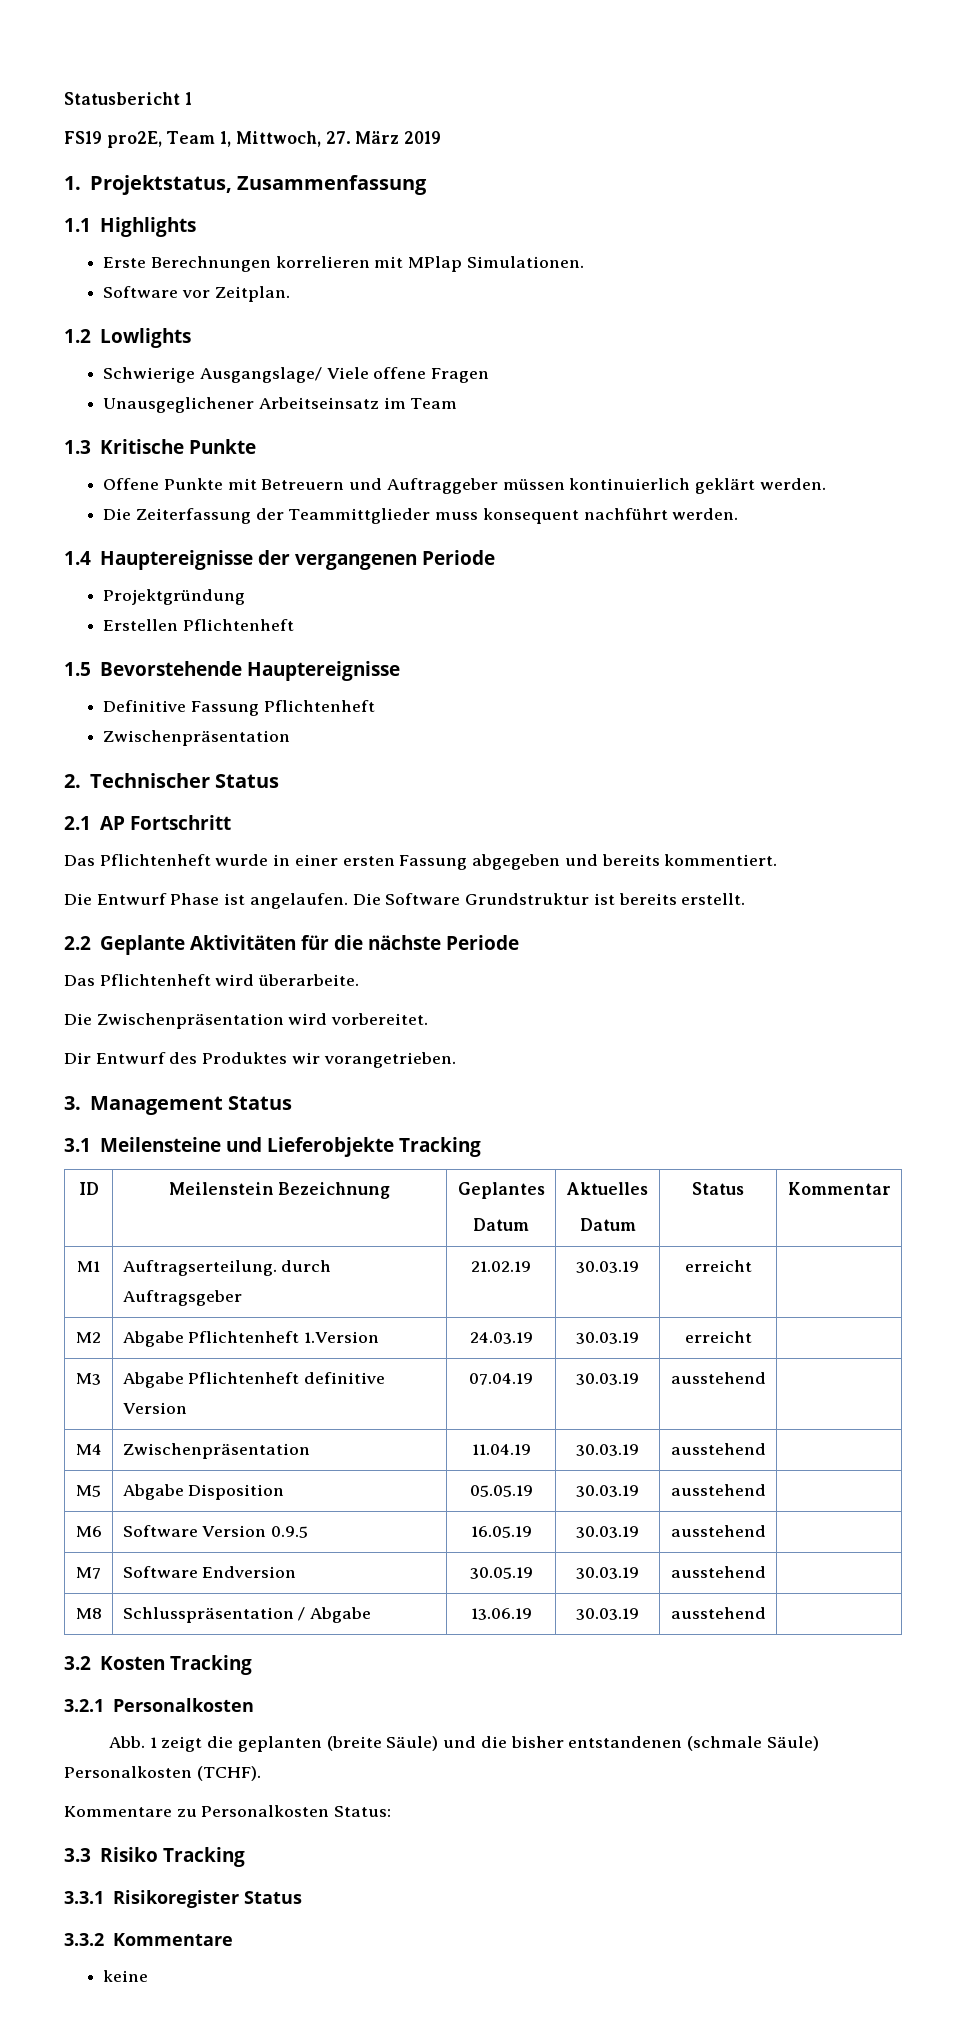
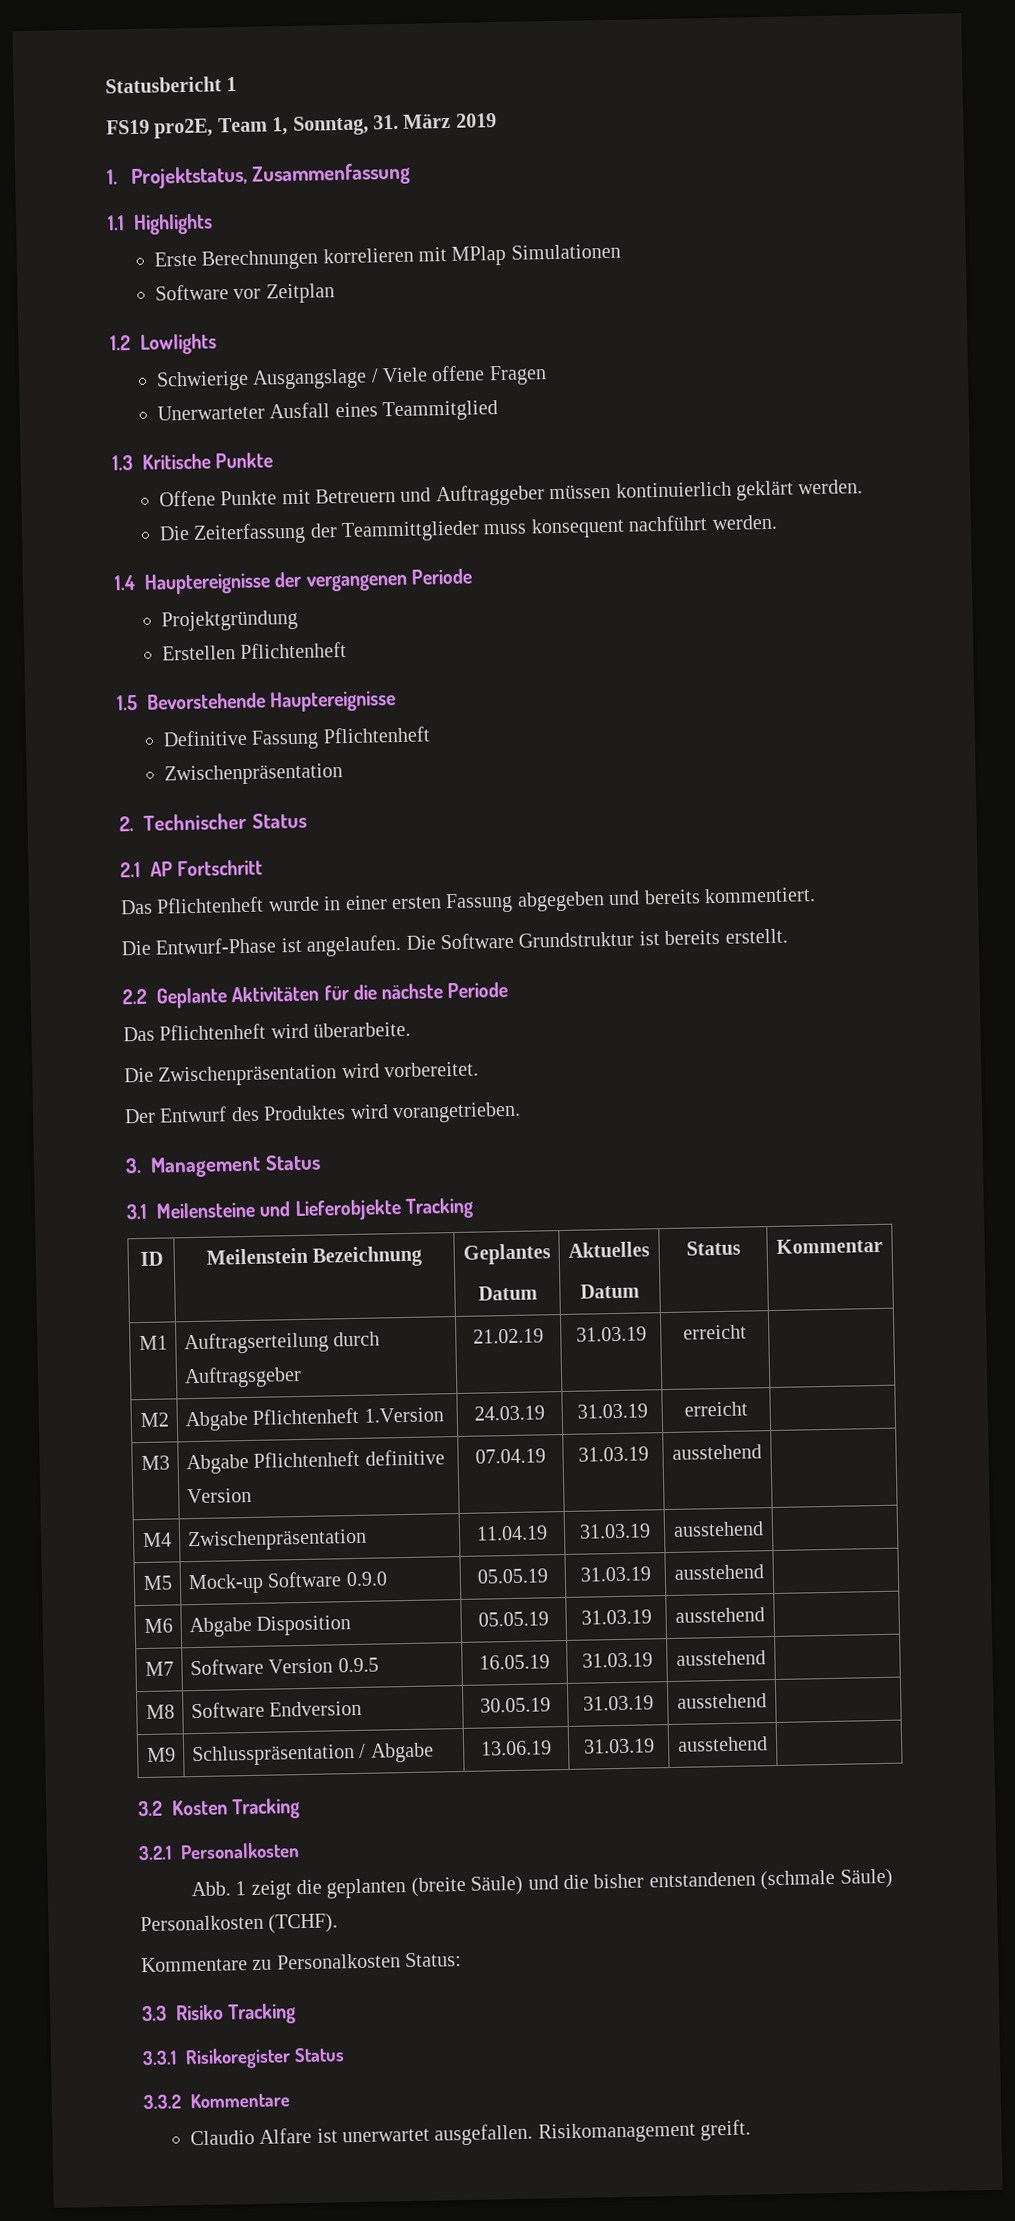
- FS19 pro2E, Team 1, Mittwoch, 27. März 2019
+ FS19 pro2E, Team 1, Sonntag, 31. März 2019
- Erste Berechnungen korrelieren mit MPlap Simulationen.
+ Erste Berechnungen korrelieren mit MPlap Simulationen
- Software vor Zeitplan.
+ Software vor Zeitplan
- Schwierige Ausgangslage/ Viele offene Fragen
+ Schwierige Ausgangslage / Viele offene Fragen
- Unausgeglichener Arbeitseinsatz im Team
+ Unerwarteter Ausfall eines Teammitglied
- Die Entwurf Phase ist angelaufen.
+ Die Entwurf-Phase ist angelaufen.
- Dir Entwurf des Produktes wir vorangetrieben.
+ Der Entwurf des Produktes wird vorangetrieben.
- M1 | Auftragserteilung. durch Auftragsgeber | 21.02.19 | 30.03.19 | erreicht |
+ M1 | Auftragserteilung durch Auftragsgeber | 21.02.19 | 31.03.19 | erreicht |
- M2 | Abgabe Pflichtenheft 1.Version | 24.03.19 | 30.03.19 | erreicht |
+ M2 | Abgabe Pflichtenheft 1.Version | 24.03.19 | 31.03.19 | erreicht |
- M3 | Abgabe Pflichtenheft definitive Version | 07.04.19 | 30.03.19 | ausstehend |
+ M3 | Abgabe Pflichtenheft definitive Version | 07.04.19 | 31.03.19 | ausstehend |
- M4 | Zwischenpräsentation | 11.04.19 | 30.03.19 | ausstehend |
+ M4 | Zwischenpräsentation | 11.04.19 | 31.03.19 | ausstehend |
- M5 | Abgabe Disposition | 05.05.19 | 30.03.19 | ausstehend |
- M6 | Software Version 0.9.5 | 16.05.19 | 30.03.19 | ausstehend |
- M7 | Software Endversion | 30.05.19 | 30.03.19 | ausstehend |
- M8 | Schlusspräsentation / Abgabe | 13.06.19 | 30.03.19 | ausstehend |
+ M5 | Mock-up Software 0.9.0 | 05.05.19 | 31.03.19 | ausstehend |
+ M6 | Abgabe Disposition | 05.05.19 | 31.03.19 | ausstehend |
+ M7 | Software Version 0.9.5 | 16.05.19 | 31.03.19 | ausstehend |
+ M8 | Software Endversion | 30.05.19 | 31.03.19 | ausstehend |
+ M9 | Schlusspräsentation / Abgabe | 13.06.19 | 31.03.19 | ausstehend |
- keine
+ Claudio Alfare ist unerwartet ausgefallen. Risikomanagement greift.

